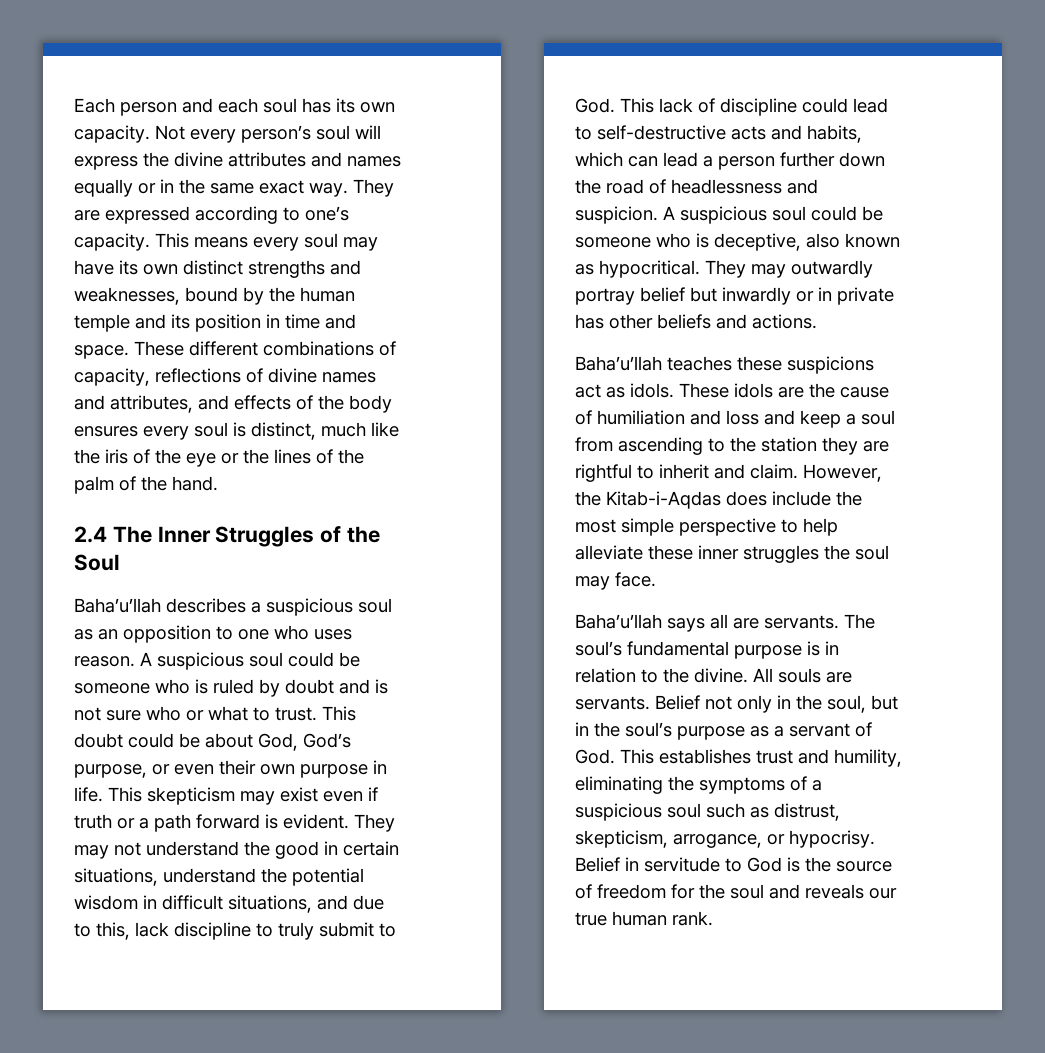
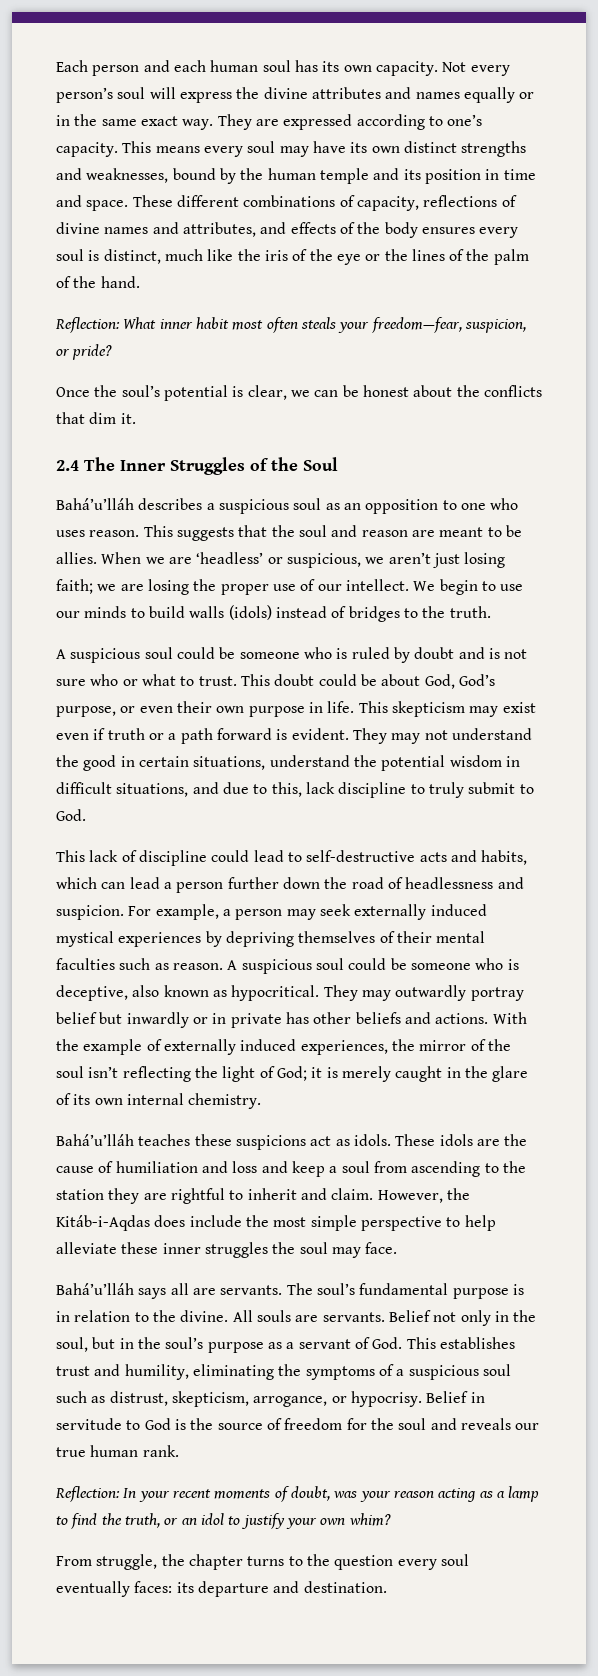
- Each person and each soul has its own capacity.
+ Each person and each human soul has its own capacity.
+ Reflection: What inner habit most often steals your freedom—fear, suspicion, or pride?
+ Once the soul’s potential is clear, we can be honest about the conflicts that dim it.
- Baha’u’llah describes a suspicious soul as an opposition to one who uses reason. A suspicious soul could be someone who is ruled by doubt and is not sure who or what to trust.
+ Bahá’u’lláh describes a suspicious soul as an opposition to one who uses reason. This suggests that the soul and reason are meant to be allies. When we are ‘headless’ or suspicious, we aren’t just losing faith; we are losing the proper use of our intellect. We begin to use our minds to build walls (idols) instead of bridges to the truth.
+ A suspicious soul could be someone who is ruled by doubt and is not sure who or what to trust.
- They may not understand the good in certain situations, understand the potential wisdom in difficult situations, and due to this, lack discipline to truly submit to God. This lack of discipline could lead to self-destructive acts and habits, which can lead a person further down the road of headlessness and suspicion.
+ They may not understand the good in certain situations, understand the potential wisdom in difficult situations, and due to this, lack discipline to truly submit to God.
+ This lack of discipline could lead to self-destructive acts and habits, which can lead a person further down the road of headlessness and suspicion.
+ For example, a person may seek externally induced mystical experiences by depriving themselves of their mental faculties such as reason.
- They may outwardly portray belief but inwardly or in private has other beliefs and actions.
- Baha’u’llah teaches these suspicions act as idols.
+ They may outwardly portray belief but inwardly or in private has other beliefs and actions. With the example of externally induced experiences, the mirror of the soul isn’t reflecting the light of God; it is merely caught in the glare of its own internal chemistry.
+ Bahá’u’lláh teaches these suspicions act as idols.
- However, the Kitab-i-Aqdas does include the most simple perspective to help alleviate these inner struggles the soul may face.
+ However, the Kitáb-i-Aqdas does include the most simple perspective to help alleviate these inner struggles the soul may face.
- Baha’u’llah says all are servants.
+ Bahá’u’lláh says all are servants.
+ Reflection: In your recent moments of doubt, was your reason acting as a lamp to find the truth, or an idol to justify your own whim?
+ From struggle, the chapter turns to the question every soul eventually faces: its departure and destination.

